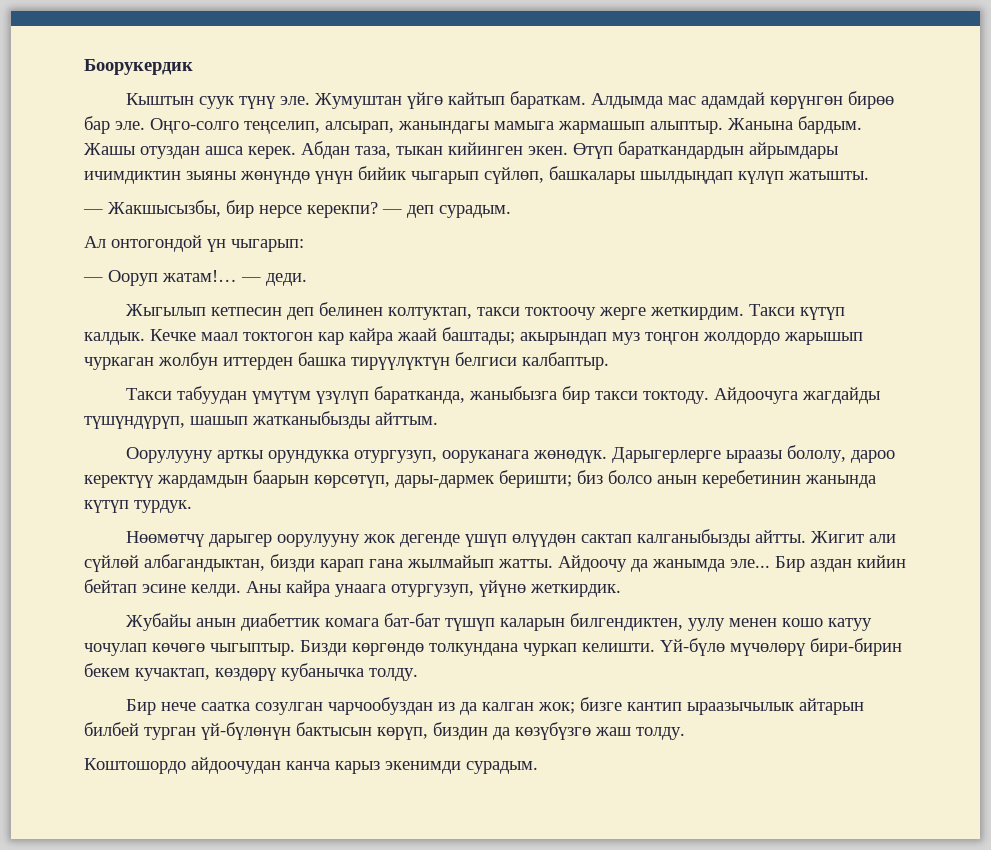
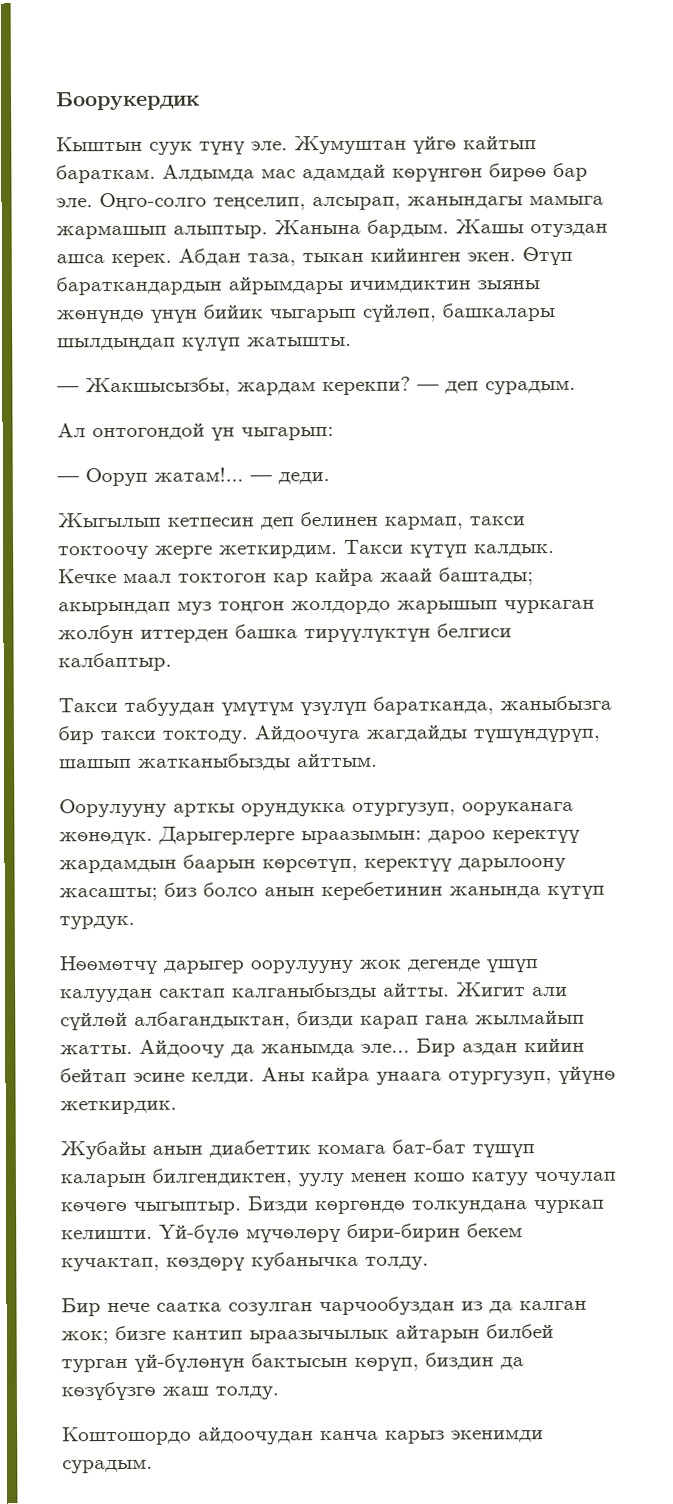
- — Жакшысызбы, бир нерсе керекпи?
+ — Жакшысызбы, жардам керекпи?
- Жыгылып кетпесин деп белинен колтуктап, такси токтоочу жерге жеткирдим.
+ Жыгылып кетпесин деп белинен кармап, такси токтоочу жерге жеткирдим.
- Дарыгерлерге ыраазы бололу, дароо керектүү жардамдын баарын көрсөтүп, дары-дармек беришти; биз болсо анын керебетинин жанында күтүп турдук.
+ Дарыгерлерге ыраазымын: дароо керектүү жардамдын баарын көрсөтүп, керектүү дарылоону жасашты; биз болсо анын керебетинин жанында күтүп турдук.
- Нөөмөтчү дарыгер оорулууну жок дегенде үшүп өлүүдөн сактап калганыбызды айтты.
+ Нөөмөтчү дарыгер оорулууну жок дегенде үшүп калуудан сактап калганыбызды айтты.

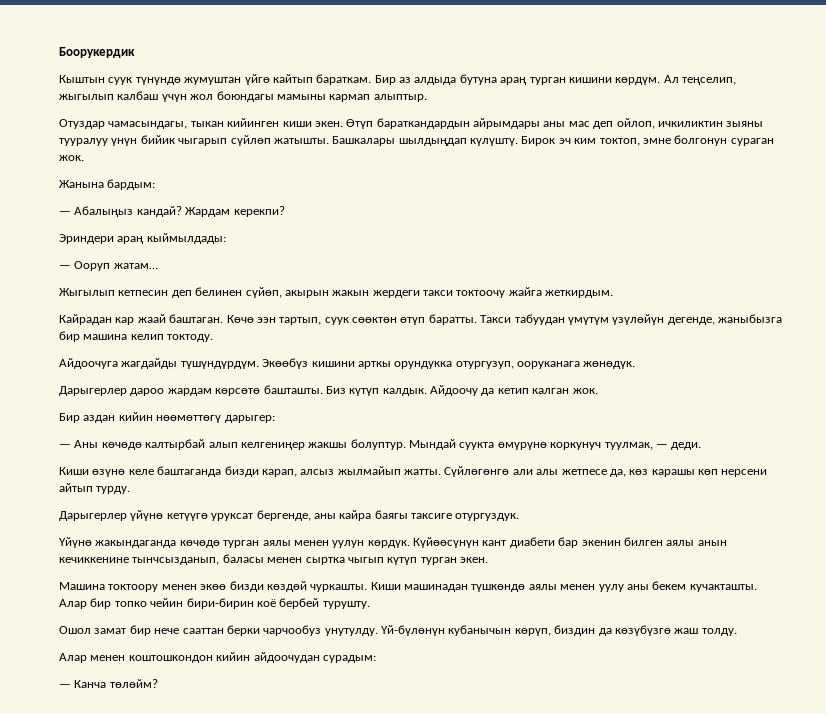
- Кыштын суук түнү эле. Жумуштан үйгө кайтып бараткам. Алдымда мас адамдай көрүнгөн бирөө бар эле. Оңго-солго теңселип, алсырап, жанындагы мамыга жармашып алыптыр. Жанына бардым. Жашы отуздан ашса керек. Абдан таза, тыкан кийинген экен.
+ Кыштын суук түнүндө жумуштан үйгө кайтып бараткам. Бир аз алдыда бутуна араң турган кишини көрдүм. Ал теңселип, жыгылып калбаш үчүн жол боюндагы мамыны кармап алыптыр.
+ Отуздар чамасындагы, тыкан кийинген киши экен.
- Өтүп бараткандардын айрымдары ичимдиктин зыяны жөнүндө үнүн бийик чыгарып сүйлөп, башкалары шылдыңдап күлүп жатышты.
- — Жакшысызбы, жардам керекпи? — деп сурадым.
- Ал онтогондой үн чыгарып:
+ Өтүп бараткандардын айрымдары аны мас деп ойлоп, ичкиликтин зыяны тууралуу үнүн бийик чыгарып сүйлөп жатышты. Башкалары шылдыңдап күлүштү. Бирок эч ким токтоп, эмне болгонун сураган жок.
+ Жанына бардым:
+ — Абалыңыз кандай? Жардам керекпи?
+ Эриндери араң кыймылдады:
- — Ооруп жатам!… — деди.
+ — Ооруп жатам…
- Жыгылып кетпесин деп белинен кармап, такси токтоочу жерге жеткирдим. Такси күтүп калдык. Кечке маал токтогон кар кайра жаай баштады; акырындап муз тоңгон жолдордо жарышып чуркаган жолбун иттерден башка тирүүлүктүн белгиси калбаптыр.
- Такси табуудан үмүтүм үзүлүп баратканда, жаныбызга бир такси токтоду. Айдоочуга жагдайды түшүндүрүп, шашып жатканыбызды айттым.
- Оорулууну арткы орундукка отургузуп, ооруканага жөнөдүк. Дарыгерлерге ыраазымын: дароо керектүү жардамдын баарын көрсөтүп, керектүү дарылоону жасашты; биз болсо анын керебетинин жанында күтүп турдук.
- Нөөмөтчү дарыгер оорулууну жок дегенде үшүп калуудан сактап калганыбызды айтты. Жигит али сүйлөй албагандыктан, бизди карап гана жылмайып жатты. Айдоочу да жанымда эле... Бир аздан кийин бейтап эсине келди. Аны кайра унаага отургузуп, үйүнө жеткирдик.
- Жубайы анын диабеттик комага бат-бат түшүп каларын билгендиктен, уулу менен кошо катуу чочулап көчөгө чыгыптыр. Бизди көргөндө толкундана чуркап келишти. Үй-бүлө мүчөлөрү бири-бирин бекем кучактап, көздөрү кубанычка толду.
- Бир нече саатка созулган чарчообуздан из да калган жок; бизге кантип ыраазычылык айтарын билбей турган үй-бүлөнүн бактысын көрүп, биздин да көзүбүзгө жаш толду.
+ Жыгылып кетпесин деп белинен сүйөп, акырын жакын жердеги такси токтоочу жайга жеткирдым.
+ Кайрадан кар жаай баштаган. Көчө ээн тартып, суук сөөктөн өтүп баратты. Такси табуудан үмүтүм үзүлөйүн дегенде, жаныбызга бир машина келип токтоду.
+ Айдоочуга жагдайды түшүндүрдүм. Экөөбүз кишини арткы орундукка отургузуп, ооруканага жөнөдүк.
+ Дарыгерлер дароо жардам көрсөтө башташты. Биз күтүп калдык. Айдоочу да кетип калган жок.
+ Бир аздан кийин нөөмөттөгү дарыгер:
+ — Аны көчөдө калтырбай алып келгениңер жакшы болуптур. Мындай суукта өмүрүнө коркунуч туулмак, — деди.
+ Киши өзүнө келе баштаганда бизди карап, алсыз жылмайып жатты. Сүйлөгөнгө али алы жетпесе да, көз карашы көп нерсени айтып турду.
+ Дарыгерлер үйүнө кетүүгө уруксат бергенде, аны кайра баягы таксиге отургуздук.
+ Үйүнө жакындаганда көчөдө турган аялы менен уулун көрдүк. Күйөөсүнүн кант диабети бар экенин билген аялы анын кечиккенине тынчсызданып, баласы менен сыртка чыгып күтүп турган экен.
+ Машина токтоору менен экөө бизди көздөй чуркашты. Киши машинадан түшкөндө аялы менен уулу аны бекем кучакташты. Алар бир топко чейин бири-бирин коё бербей турушту.
+ Ошол замат бир нече сааттан берки чарчообуз унутулду. Үй-бүлөнүн кубанычын көрүп, биздин да көзүбүзгө жаш толду.
- Коштошордо айдоочудан канча карыз экенимди сурадым.
+ Алар менен коштошкондон кийин айдоочудан сурадым:
+ — Канча төлөйм?

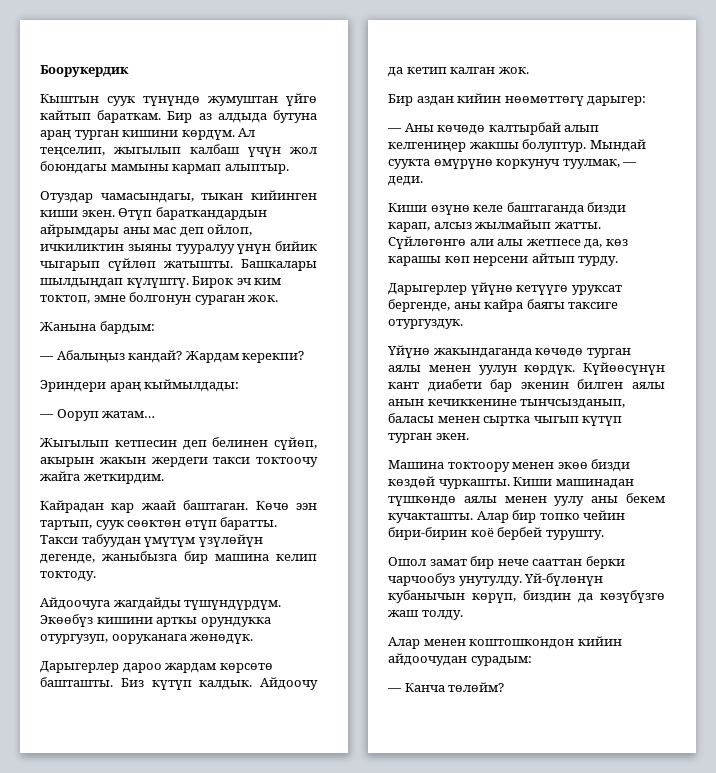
- Жыгылып кетпесин деп белинен сүйөп, акырын жакын жердеги такси токтоочу жайга жеткирдым.
+ Жыгылып кетпесин деп белинен сүйөп, акырын жакын жердеги такси токтоочу жайга жеткирдим.

